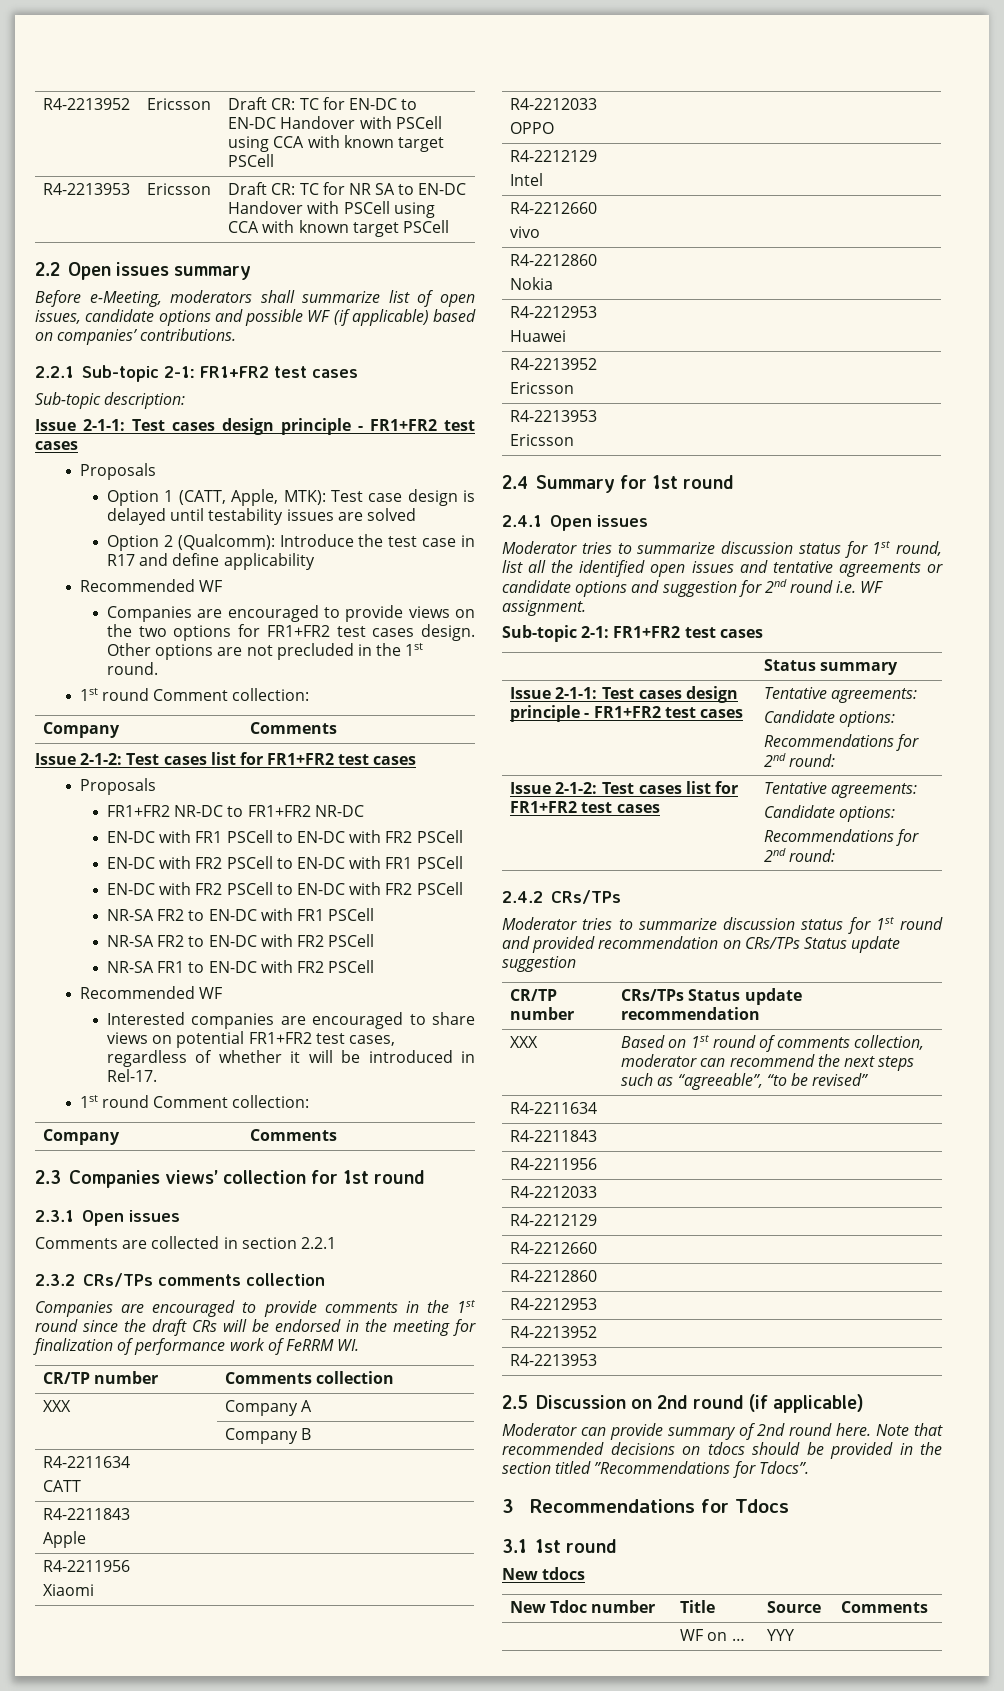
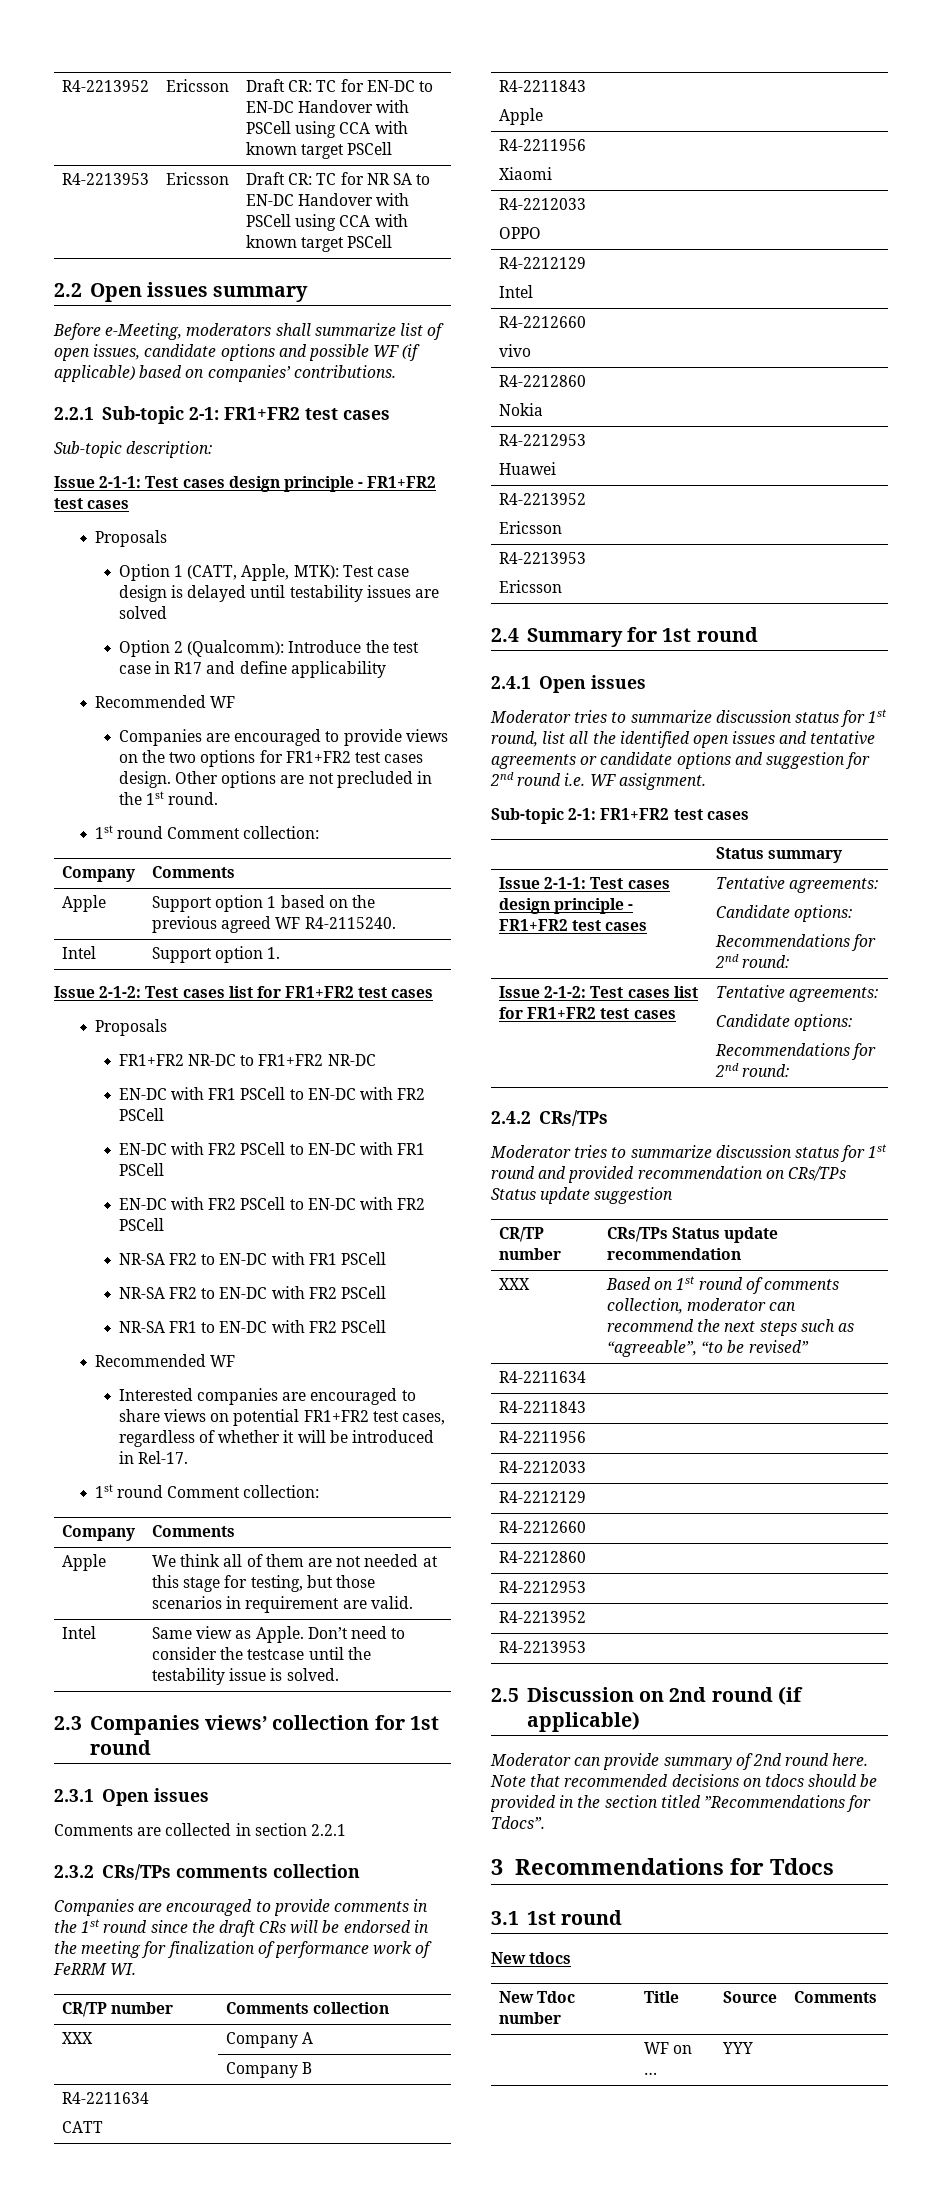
+ Apple | Support option 1 based on the previous agreed WF R4-2115240.
+ Intel | Support option 1.
+ Apple | We think all of them are not needed at this stage for testing, but those scenarios in requirement are valid.
+ Intel | Same view as Apple. Don’t need to consider the testcase until the testability issue is solved.

